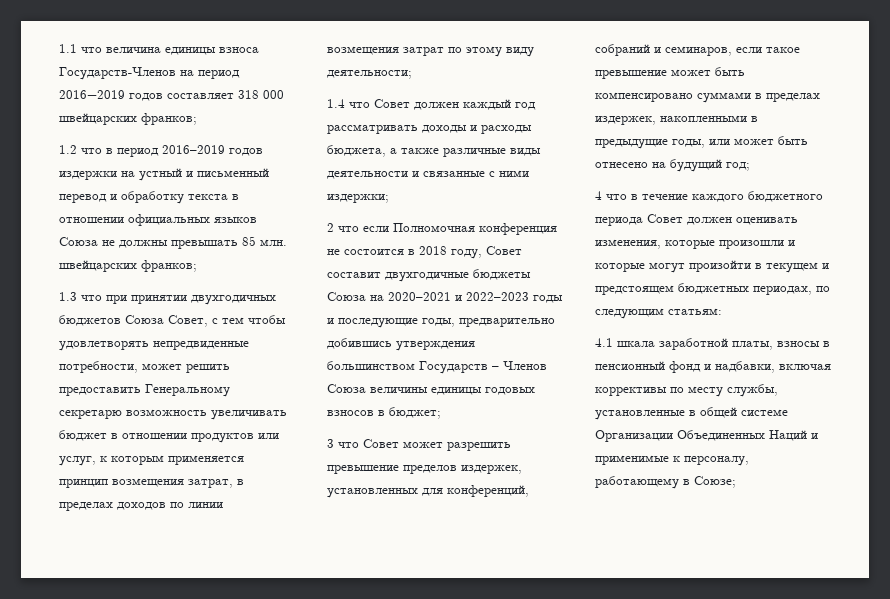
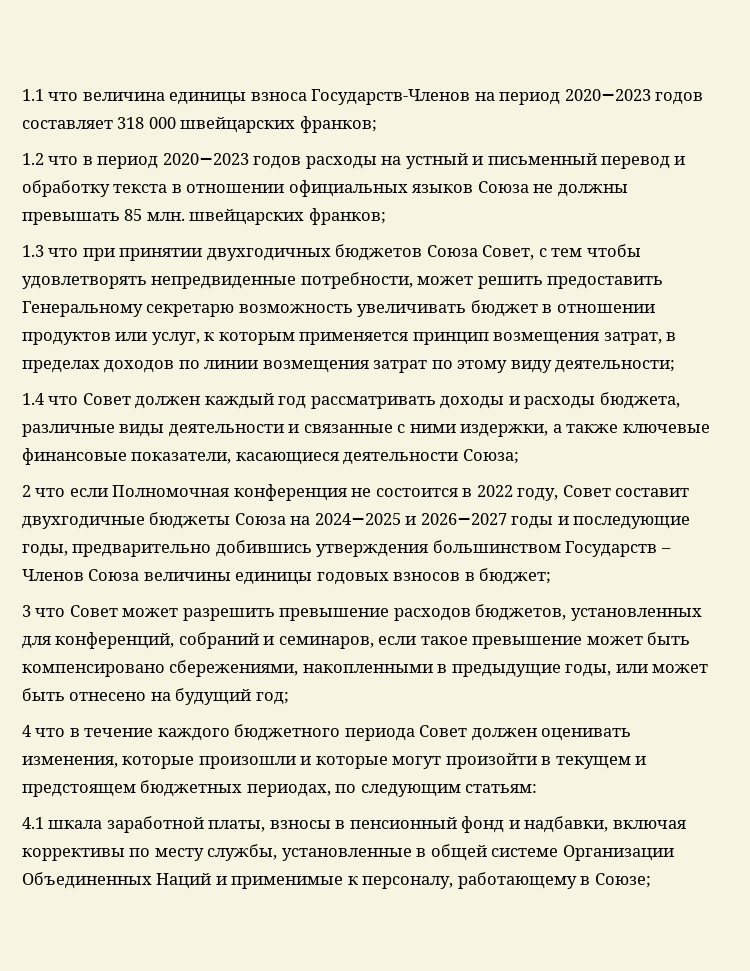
- 1.1 что величина единицы взноса Государств-Членов на период 2016−2019 годов составляет 318 000 швейцарских франков;
+ 1.1 что величина единицы взноса Государств-Членов на период 2020−2023 годов составляет 318 000 швейцарских франков;
- 1.2 что в период 2016–2019 годов издержки на устный и письменный перевод и обработку текста в отношении официальных языков Союза не должны превышать 85 млн. швейцарских франков;
+ 1.2 что в период 2020−2023 годов расходы на устный и письменный перевод и обработку текста в отношении официальных языков Союза не должны превышать 85 млн. швейцарских франков;
- 1.4 что Совет должен каждый год рассматривать доходы и расходы бюджета, а также различные виды деятельности и связанные с ними издержки;
+ 1.4 что Совет должен каждый год рассматривать доходы и расходы бюджета, различные виды деятельности и связанные с ними издержки, а также ключевые финансовые показатели, касающиеся деятельности Союза;
- 2 что если Полномочная конференция не состоится в 2018 году, Совет составит двухгодичные бюджеты Союза на 2020–2021 и 2022–2023 годы и последующие годы, предварительно добившись утверждения большинством Государств – Членов Союза величины единицы годовых взносов в бюджет;
+ 2 что если Полномочная конференция не состоится в 2022 году, Совет составит двухгодичные бюджеты Союза на 2024−2025 и 2026−2027 годы и последующие годы, предварительно добившись утверждения большинством Государств – Членов Союза величины единицы годовых взносов в бюджет;
- 3 что Совет может разрешить превышение пределов издержек, установленных для конференций, собраний и семинаров, если такое превышение может быть компенсировано суммами в пределах издержек, накопленными в предыдущие годы, или может быть отнесено на будущий год;
+ 3 что Совет может разрешить превышение расходов бюджетов, установленных для конференций, собраний и семинаров, если такое превышение может быть компенсировано сбережениями, накопленными в предыдущие годы, или может быть отнесено на будущий год;

